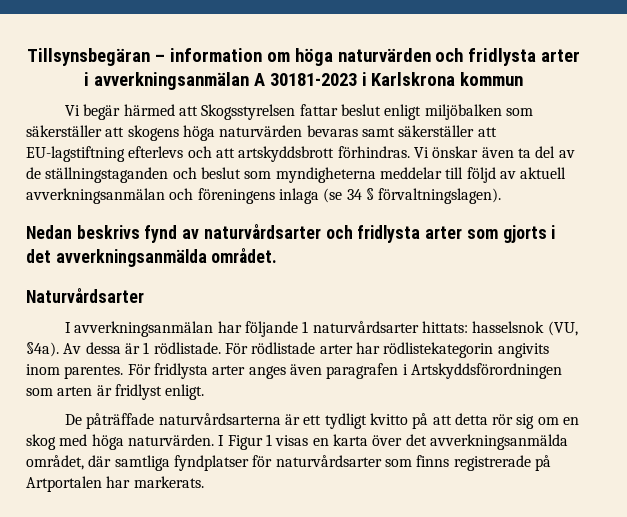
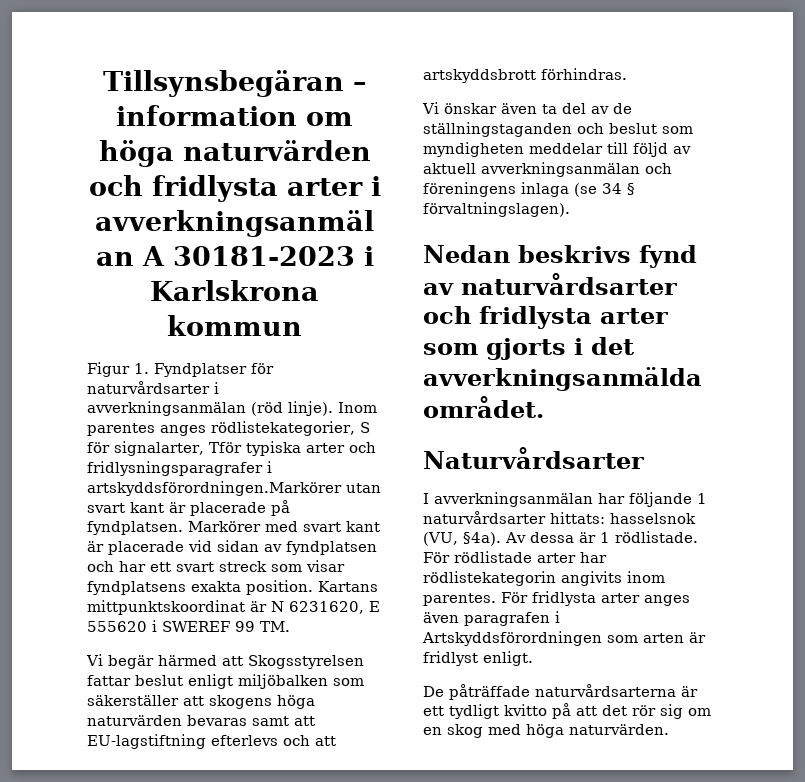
+ Figur 1. Fyndplatser för naturvårdsarter i avverkningsanmälan (röd linje). Inom parentes anges rödlistekategorier, S för signalarter, Tför typiska arter och fridlysningsparagrafer i artskyddsförordningen.Markörer utan svart kant är placerade på fyndplatsen. Markörer med svart kant är placerade vid sidan av fyndplatsen och har ett svart streck som visar fyndplatsens exakta position. Kartans mittpunktskoordinat är N 6231620, E 555620 i SWEREF 99 TM.
- Vi begär härmed att Skogsstyrelsen fattar beslut enligt miljöbalken som säkerställer att skogens höga naturvärden bevaras samt säkerställer att EU-lagstiftning efterlevs och att artskyddsbrott förhindras. Vi önskar även ta del av de ställningstaganden och beslut som myndigheterna meddelar till följd av aktuell avverkningsanmälan och föreningens inlaga (se 34 § förvaltningslagen).
+ Vi begär härmed att Skogsstyrelsen fattar beslut enligt miljöbalken som säkerställer att skogens höga naturvärden bevaras samt att EU-lagstiftning efterlevs och att artskyddsbrott förhindras.
+ Vi önskar även ta del av de ställningstaganden och beslut som myndigheten meddelar till följd av aktuell avverkningsanmälan och föreningens inlaga (se 34 § förvaltningslagen).
- De påträffade naturvårdsarterna är ett tydligt kvitto på att detta rör sig om en skog med höga naturvärden. I Figur 1 visas en karta över det avverkningsanmälda området, där samtliga fyndplatser för naturvårdsarter som finns registrerade på Artportalen har markerats.
+ De påträffade naturvårdsarterna är ett tydligt kvitto på att det rör sig om en skog med höga naturvärden.

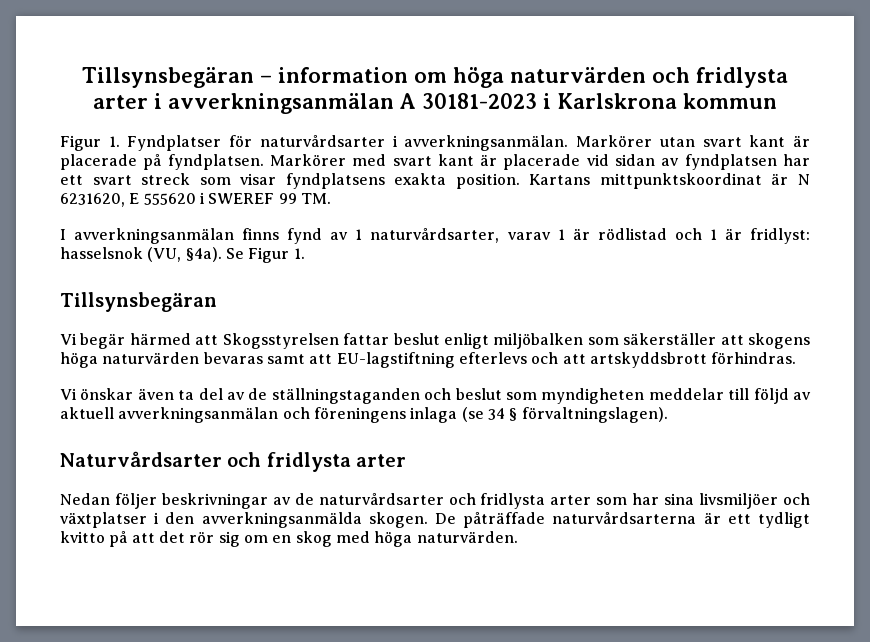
- Figur 1. Fyndplatser för naturvårdsarter i avverkningsanmälan (röd linje). Inom parentes anges rödlistekategorier, S för signalarter, Tför typiska arter och fridlysningsparagrafer i artskyddsförordningen.Markörer utan svart kant är placerade på fyndplatsen.
+ Figur 1. Fyndplatser för naturvårdsarter i avverkningsanmälan. Markörer utan svart kant är placerade på fyndplatsen.
- Markörer med svart kant är placerade vid sidan av fyndplatsen och har ett svart streck som visar fyndplatsens exakta position.
+ Markörer med svart kant är placerade vid sidan av fyndplatsen har ett svart streck som visar fyndplatsens exakta position.
+ I avverkningsanmälan finns fynd av 1 naturvårdsarter, varav 1 är rödlistad och 1 är fridlyst: hasselsnok (VU, §4a). Se Figur 1.
+ Tillsynsbegäran
- Nedan beskrivs fynd av naturvårdsarter och fridlysta arter som gjorts i det avverkningsanmälda området.
- Naturvårdsarter
- I avverkningsanmälan har följande 1 naturvårdsarter hittats: hasselsnok (VU, §4a). Av dessa är 1 rödlistade. För rödlistade arter har rödlistekategorin angivits inom parentes. För fridlysta arter anges även paragrafen i Artskyddsförordningen som arten är fridlyst enligt.
- De påträffade naturvårdsarterna är ett tydligt kvitto på att det rör sig om en skog med höga naturvärden.
+ Naturvårdsarter och fridlysta arter
+ Nedan följer beskrivningar av de naturvårdsarter och fridlysta arter som har sina livsmiljöer och växtplatser i den avverkningsanmälda skogen. De påträffade naturvårdsarterna är ett tydligt kvitto på att det rör sig om en skog med höga naturvärden.

